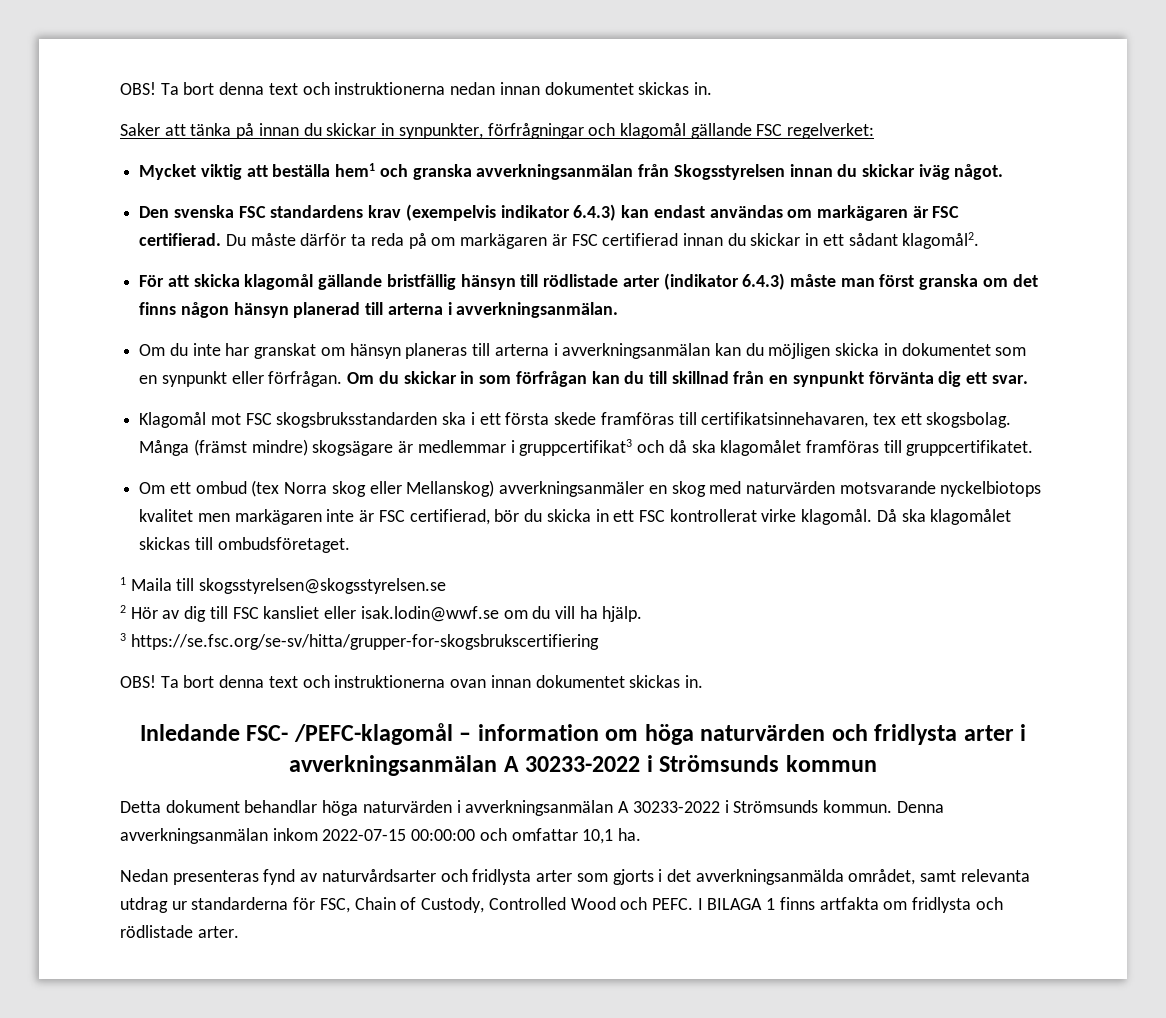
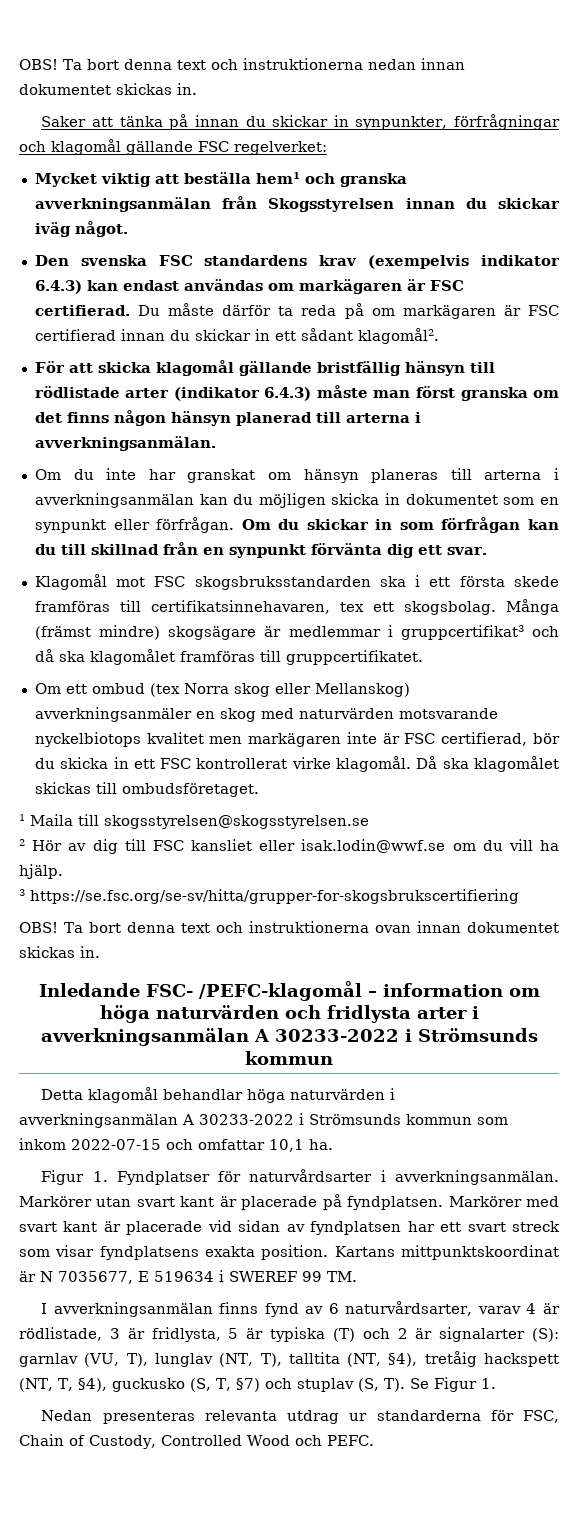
- Detta dokument behandlar höga naturvärden i avverkningsanmälan A 30233-2022 i Strömsunds kommun. Denna avverkningsanmälan inkom 2022-07-15 00:00:00 och omfattar 10,1 ha.
+ Detta klagomål behandlar höga naturvärden i avverkningsanmälan A 30233-2022 i Strömsunds kommun som inkom 2022-07-15 och omfattar 10,1 ha.
- Nedan presenteras fynd av naturvårdsarter och fridlysta arter som gjorts i det avverkningsanmälda området, samt relevanta utdrag ur standarderna för FSC, Chain of Custody, Controlled Wood och PEFC. I BILAGA 1 finns artfakta om fridlysta och rödlistade arter.
+ Figur 1. Fyndplatser för naturvårdsarter i avverkningsanmälan. Markörer utan svart kant är placerade på fyndplatsen. Markörer med svart kant är placerade vid sidan av fyndplatsen har ett svart streck som visar fyndplatsens exakta position. Kartans mittpunktskoordinat är N 7035677, E 519634 i SWEREF 99 TM.
+ I avverkningsanmälan finns fynd av 6 naturvårdsarter, varav 4 är rödlistade, 3 är fridlysta, 5 är typiska (T) och 2 är signalarter (S): garnlav (VU, T), lunglav (NT, T), talltita (NT, §4), tretåig hackspett (NT, T, §4), guckusko (S, T, §7) och stuplav (S, T). Se Figur 1.
+ Nedan presenteras relevanta utdrag ur standarderna för FSC, Chain of Custody, Controlled Wood och PEFC.

